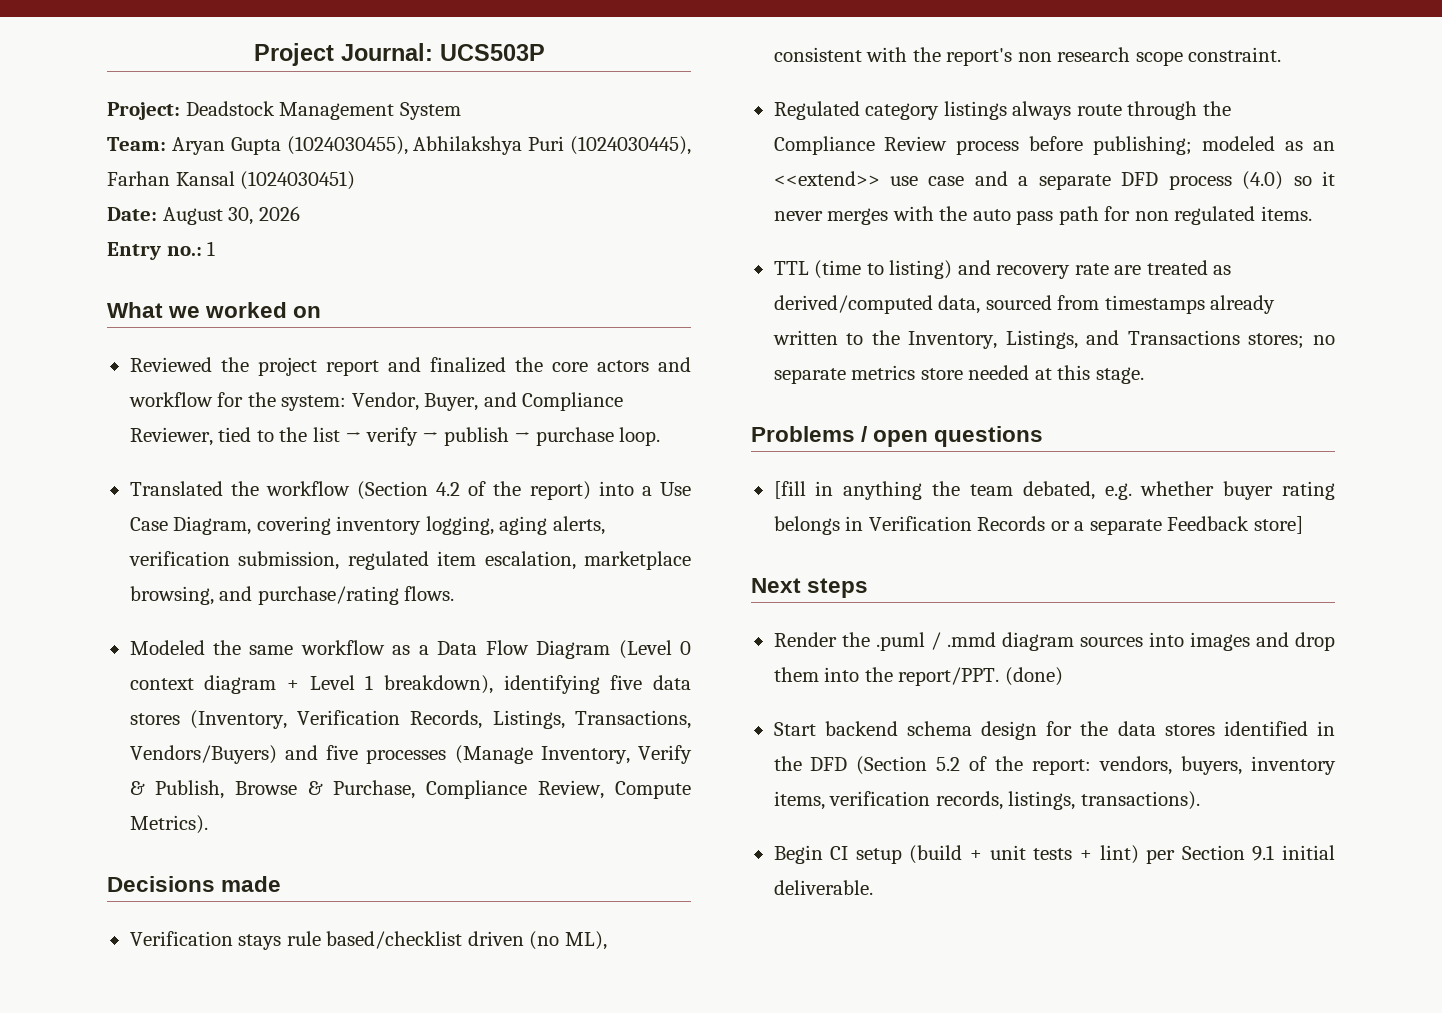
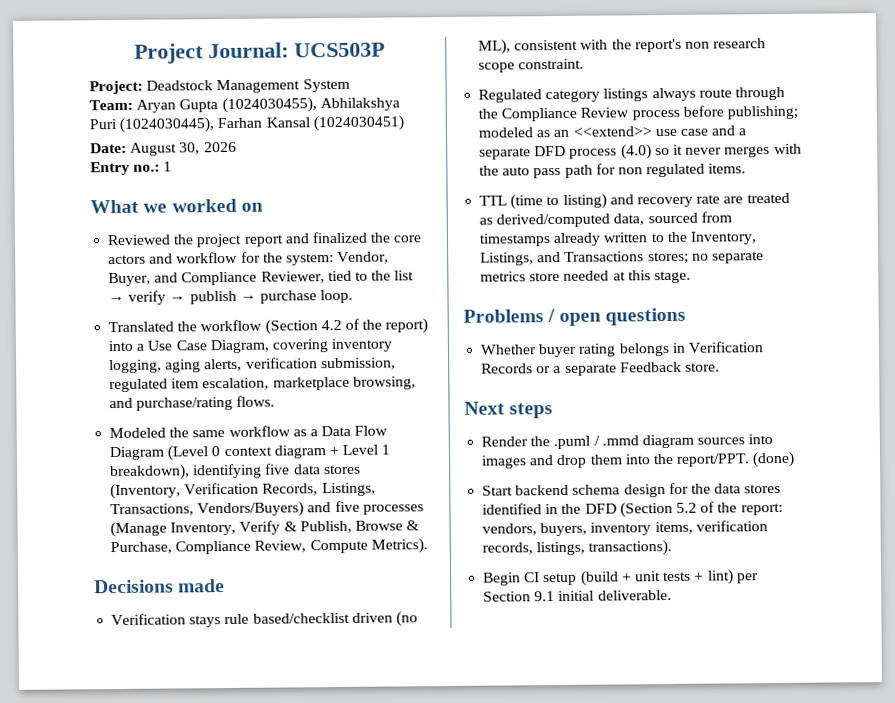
- [fill in anything the team debated, e.g. whether buyer rating belongs in Verification Records or a separate Feedback store]
+ Whether buyer rating belongs in Verification Records or a separate Feedback store.

